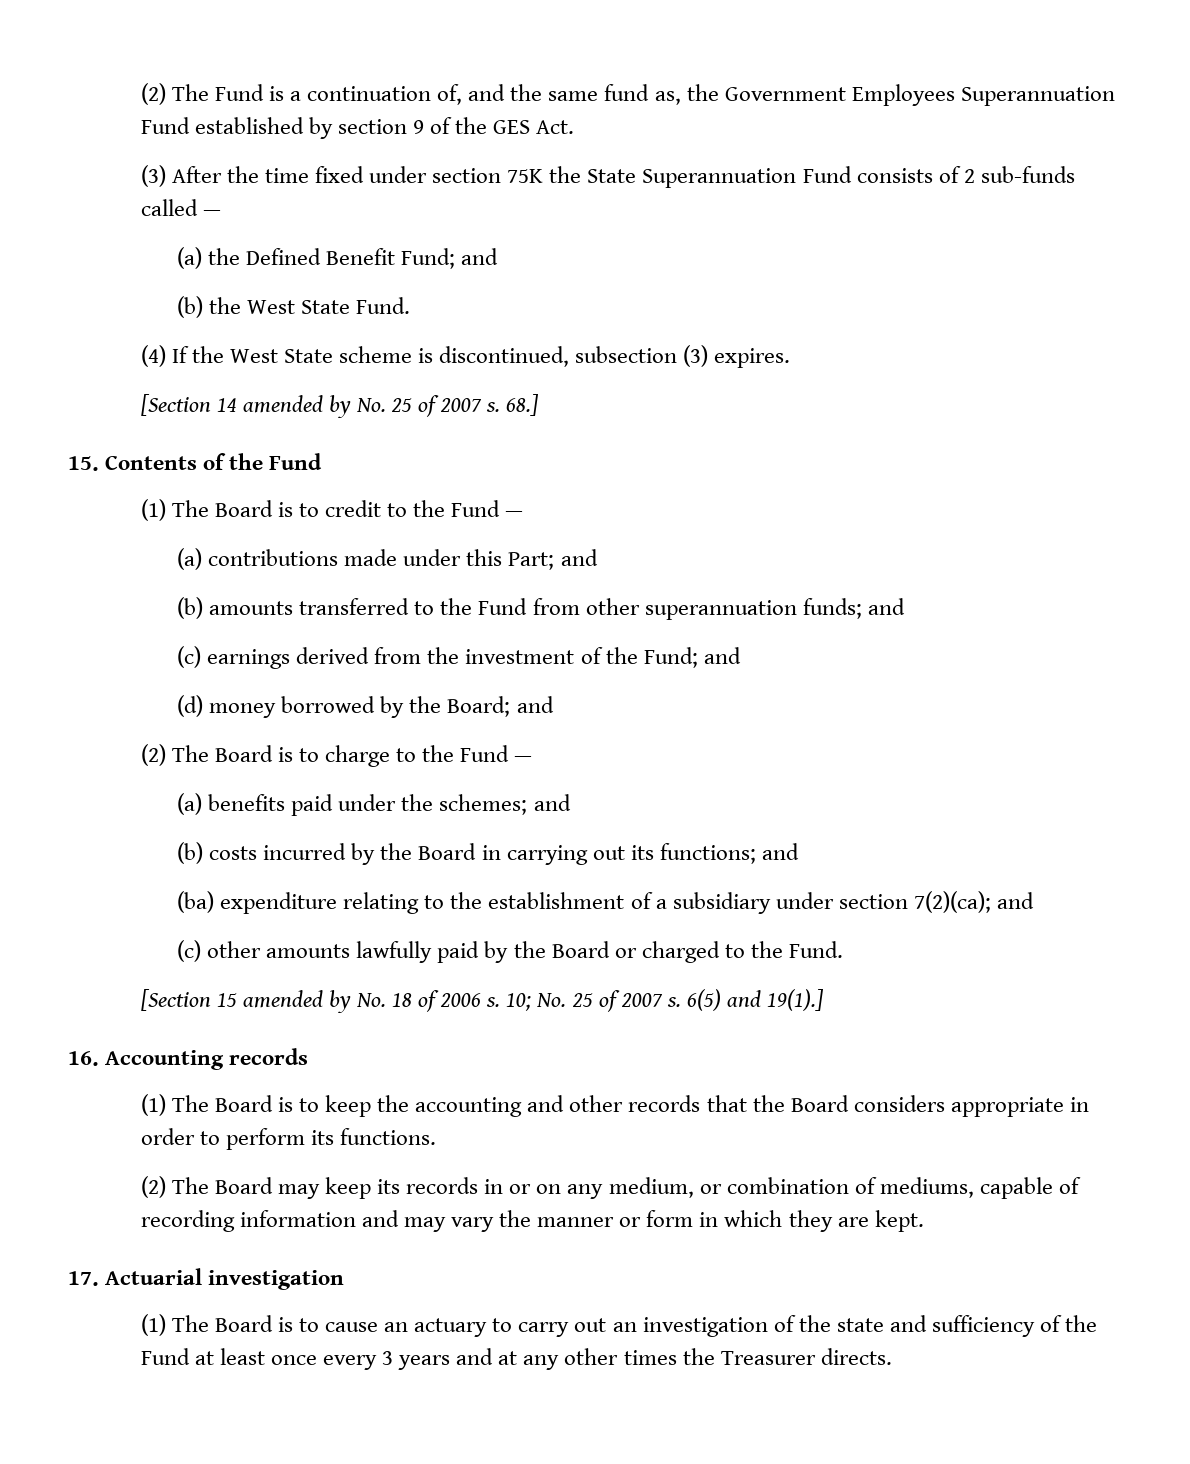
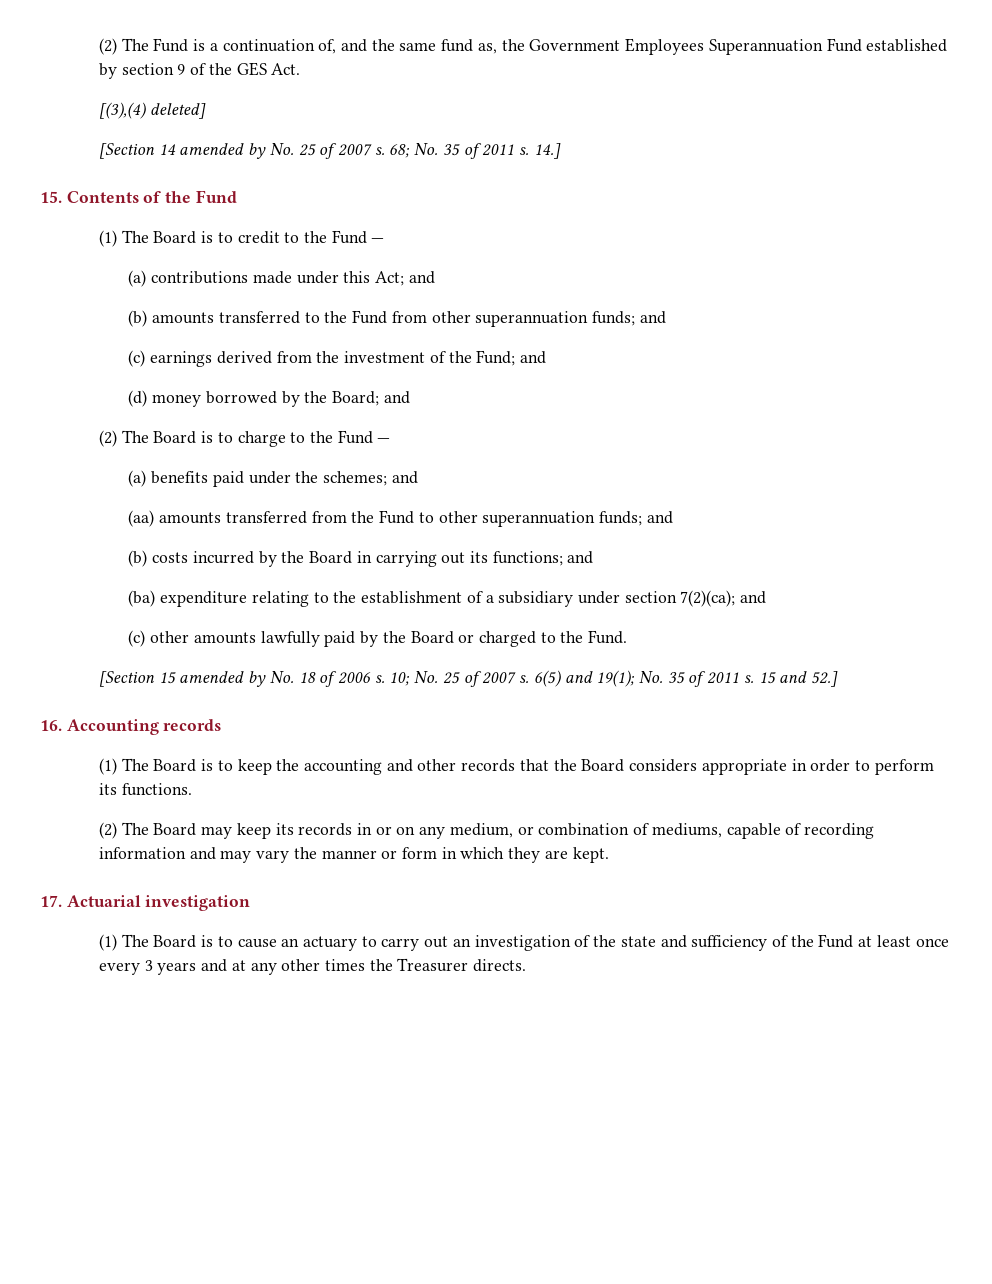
- (3) After the time fixed under section 75K the State Superannuation Fund consists of 2 sub-funds called —
- (a) the Defined Benefit Fund; and
- (b) the West State Fund.
- (4) If the West State scheme is discontinued, subsection (3) expires.
+ [(3),(4) deleted]
- 68.]
+ 68; No. 35 of 2011 s. 14.]
- (a) contributions made under this Part; and
+ (a) contributions made under this Act; and
+ (aa) amounts transferred from the Fund to other superannuation funds; and
- 6(5) and 19(1).]
+ 6(5) and 19(1); No. 35 of 2011 s. 15 and 52.]

